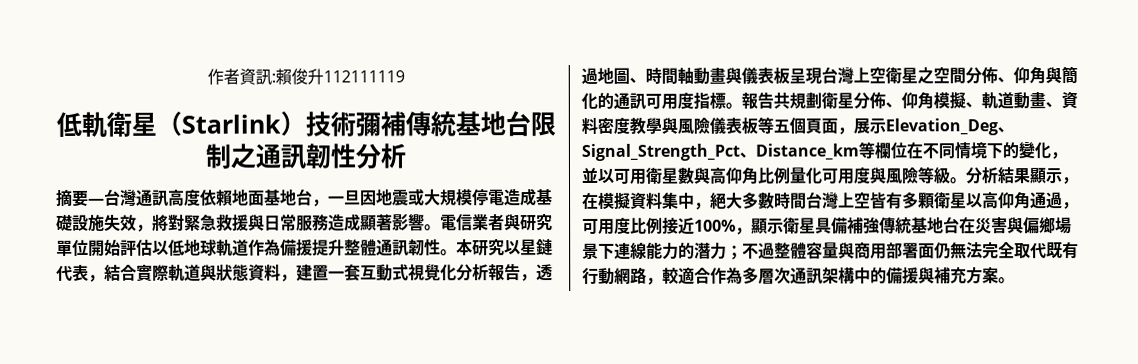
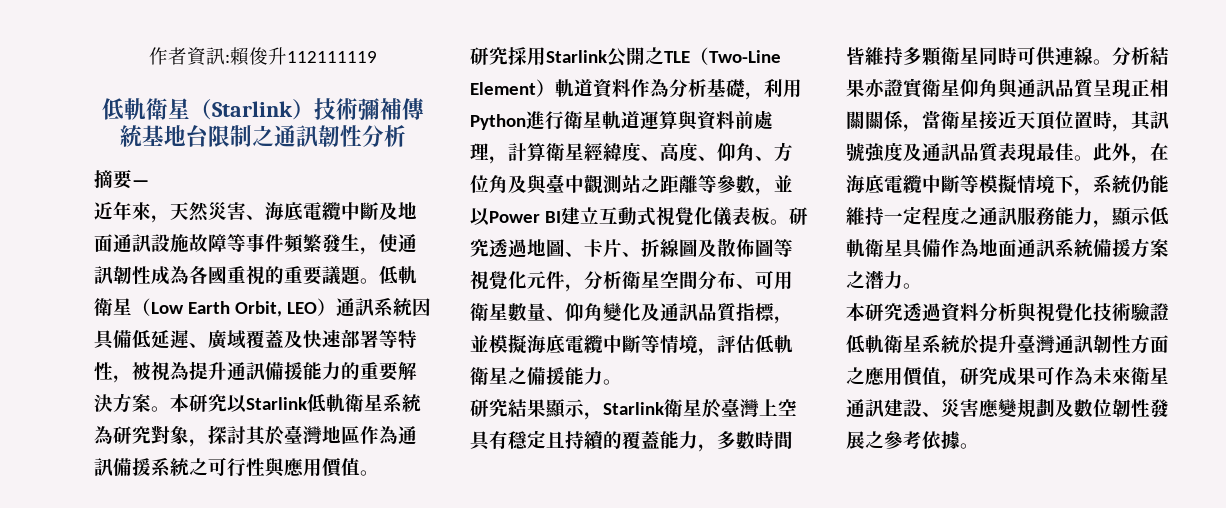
- 摘要—台灣通訊高度依賴地面基地台，一旦因地震或大規模停電造成基礎設施失效，將對緊急救援與日常服務造成顯著影響。電信業者與研究單位開始評估以低地球軌道作為備援提升整體通訊韌性。本研究以星鏈代表，結合實際軌道與狀態資料，建置一套互動式視覺化分析報告，透過地圖、時間軸動畫與儀表板呈現台灣上空衛星之空間分佈、仰角與簡化的通訊可用度指標。報告共規劃衛星分佈、仰角模擬、軌道動畫、資料密度教學與風險儀表板等五個頁面，展示Elevation_Deg、Signal_Strength_Pct、Distance_km等欄位在不同情境下的變化，並以可用衛星數與高仰角比例量化可用度與風險等級。分析結果顯示，在模擬資料集中，絕大多數時間台灣上空皆有多顆衛星以高仰角通過，可用度比例接近100%，顯示衛星具備補強傳統基地台在災害與偏鄉場景下連線能力的潛力；不過整體容量與商用部署面仍無法完全取代既有行動網路，較適合作為多層次通訊架構中的備援與補充方案。
+ 摘要—
+ 近年來，天然災害、海底電纜中斷及地面通訊設施故障等事件頻繁發生，使通訊韌性成為各國重視的重要議題。低軌衛星（Low Earth Orbit, LEO）通訊系統因具備低延遲、廣域覆蓋及快速部署等特性，被視為提升通訊備援能力的重要解決方案。本研究以Starlink低軌衛星系統為研究對象，探討其於臺灣地區作為通訊備援系統之可行性與應用價值。
+ 研究採用Starlink公開之TLE（Two-Line Element）軌道資料作為分析基礎，利用Python進行衛星軌道運算與資料前處理，計算衛星經緯度、高度、仰角、方位角及與臺中觀測站之距離等參數，並以Power BI建立互動式視覺化儀表板。研究透過地圖、卡片、折線圖及散佈圖等視覺化元件，分析衛星空間分布、可用衛星數量、仰角變化及通訊品質指標，並模擬海底電纜中斷等情境，評估低軌衛星之備援能力。
+ 研究結果顯示，Starlink衛星於臺灣上空具有穩定且持續的覆蓋能力，多數時間皆維持多顆衛星同時可供連線。分析結果亦證實衛星仰角與通訊品質呈現正相關關係，當衛星接近天頂位置時，其訊號強度及通訊品質表現最佳。此外，在海底電纜中斷等模擬情境下，系統仍能維持一定程度之通訊服務能力，顯示低軌衛星具備作為地面通訊系統備援方案之潛力。
+ 本研究透過資料分析與視覺化技術驗證低軌衛星系統於提升臺灣通訊韌性方面之應用價值，研究成果可作為未來衛星通訊建設、災害應變規劃及數位韌性發展之參考依據。

